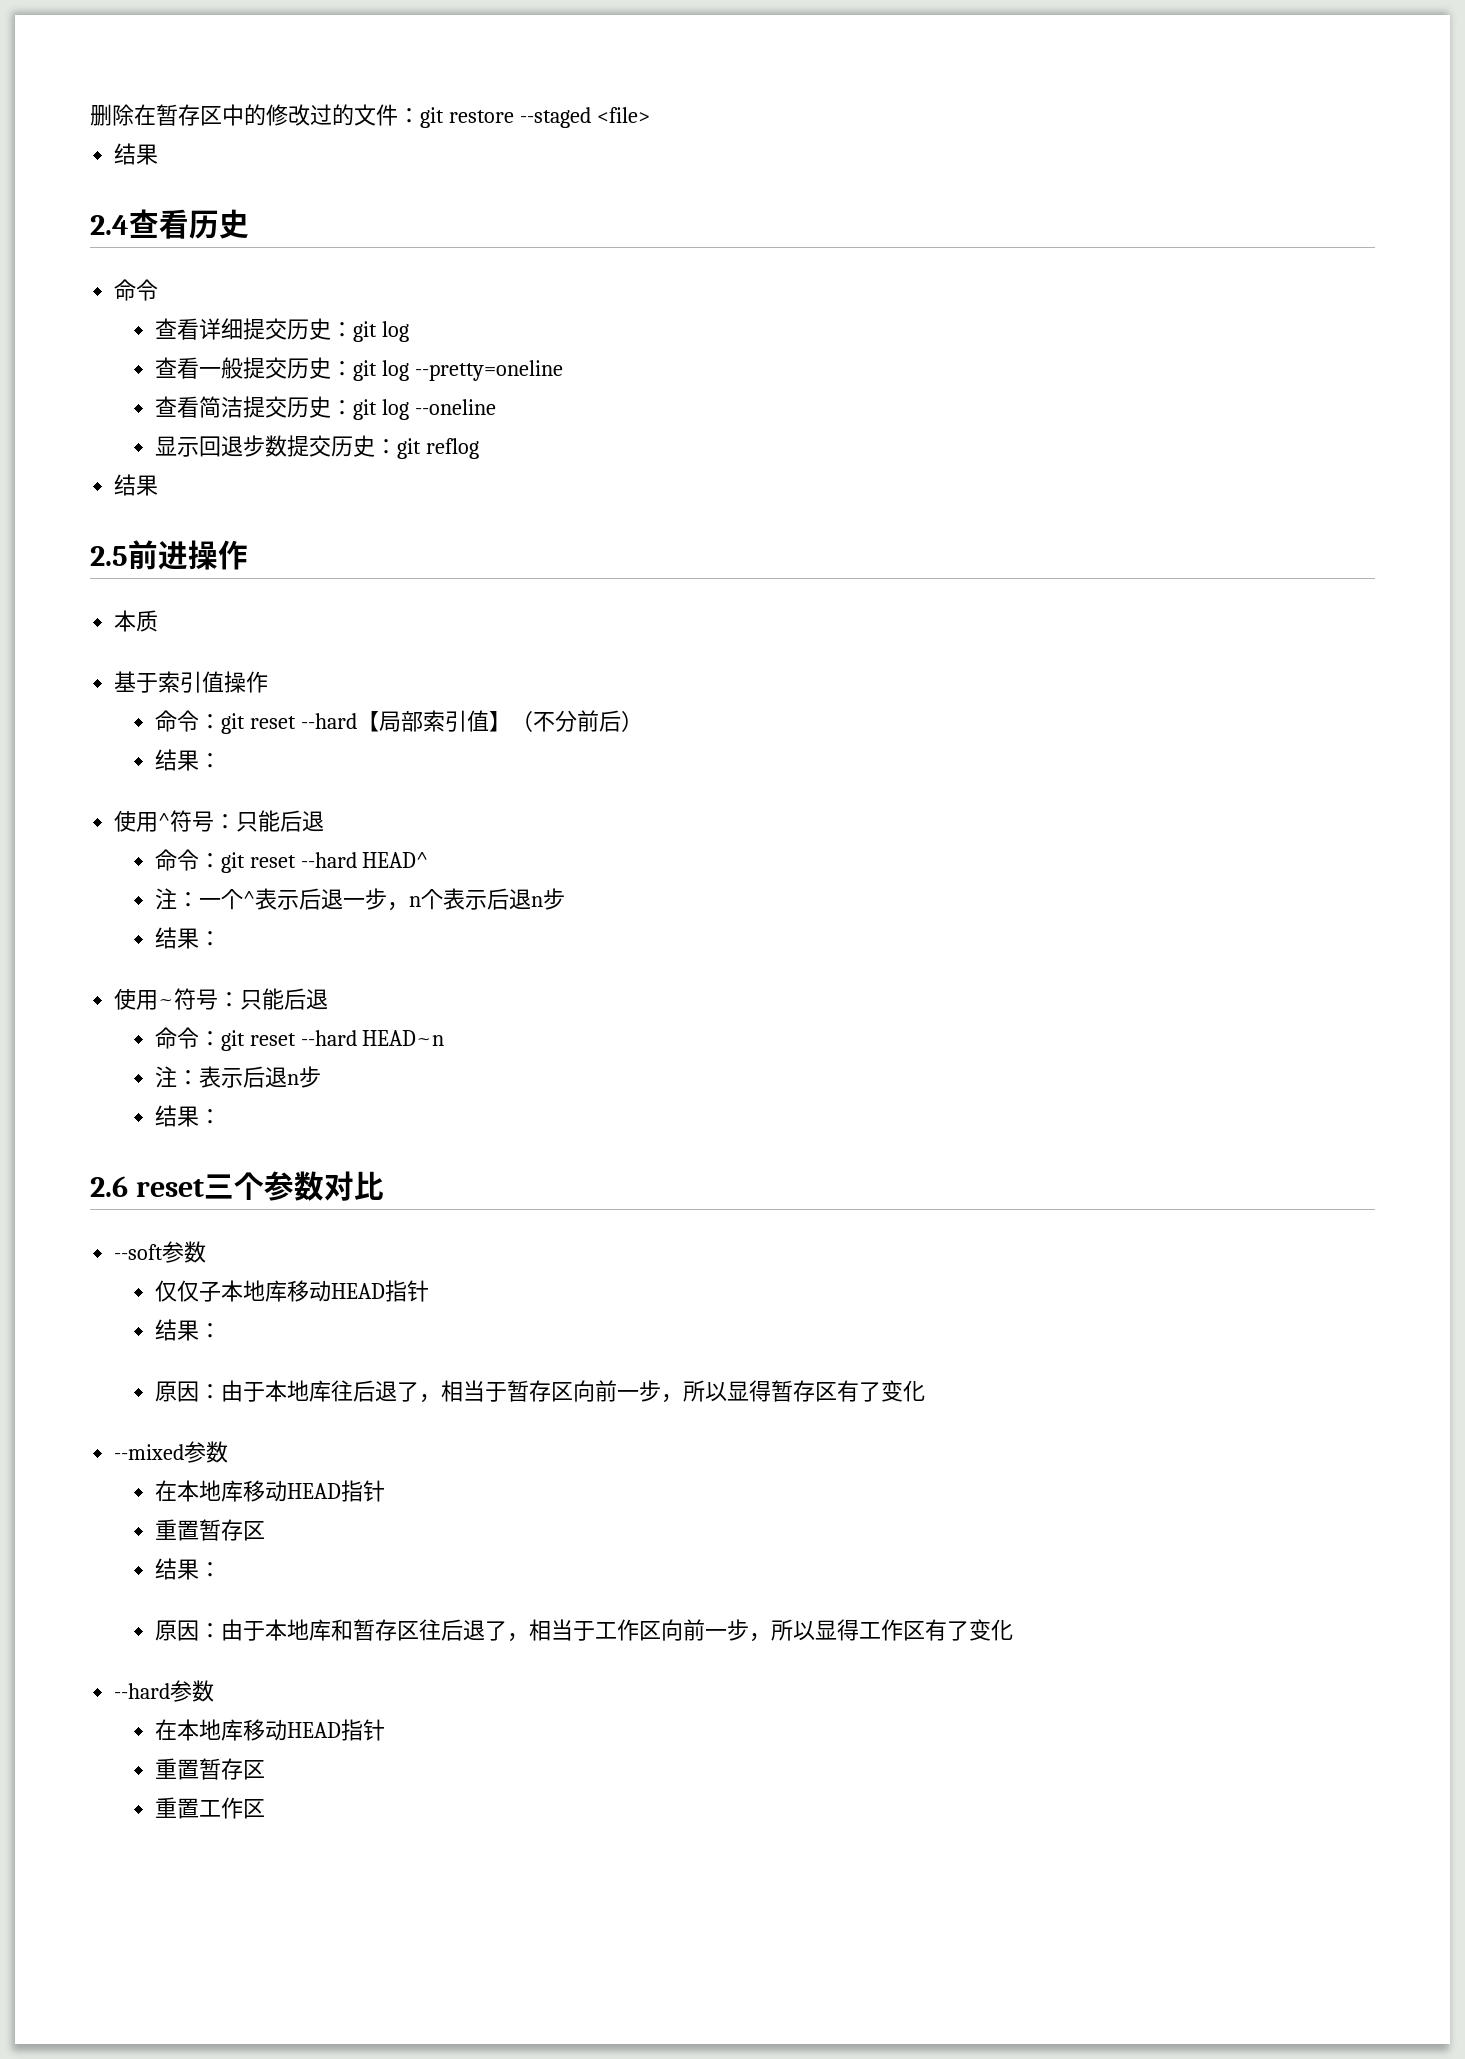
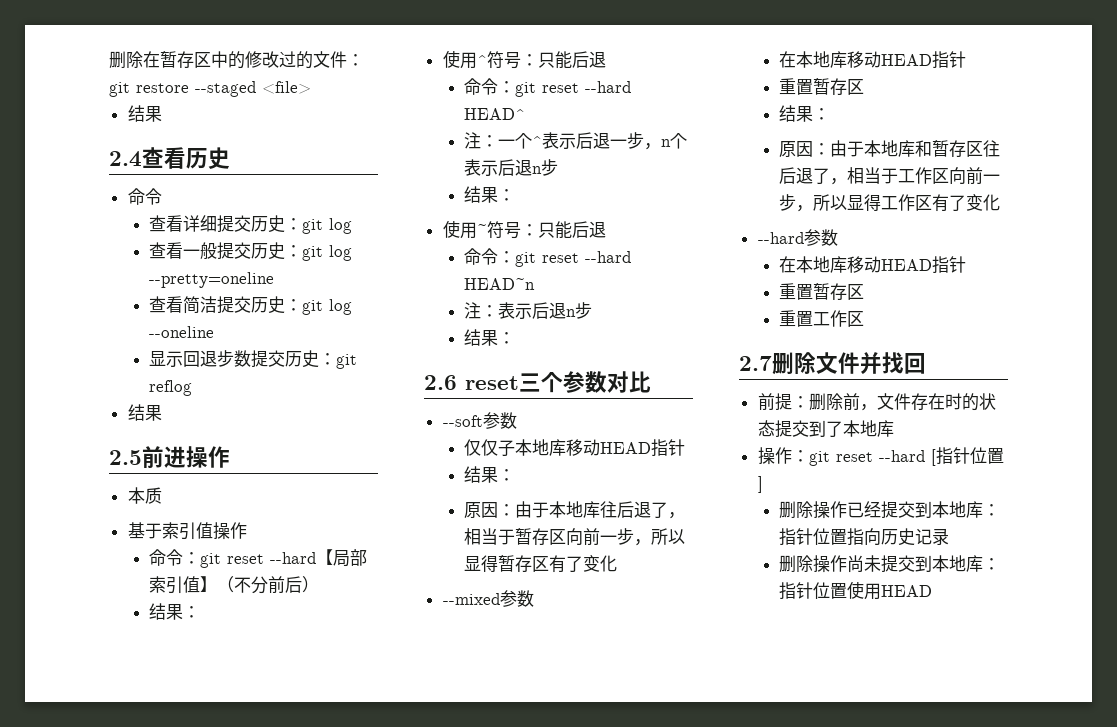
+ 2.7删除文件并找回
+ 前提：删除前，文件存在时的状态提交到了本地库
+ 操作：git reset --hard [指针位置]
+ 删除操作已经提交到本地库：指针位置指向历史记录
+ 删除操作尚未提交到本地库：指针位置使用HEAD

